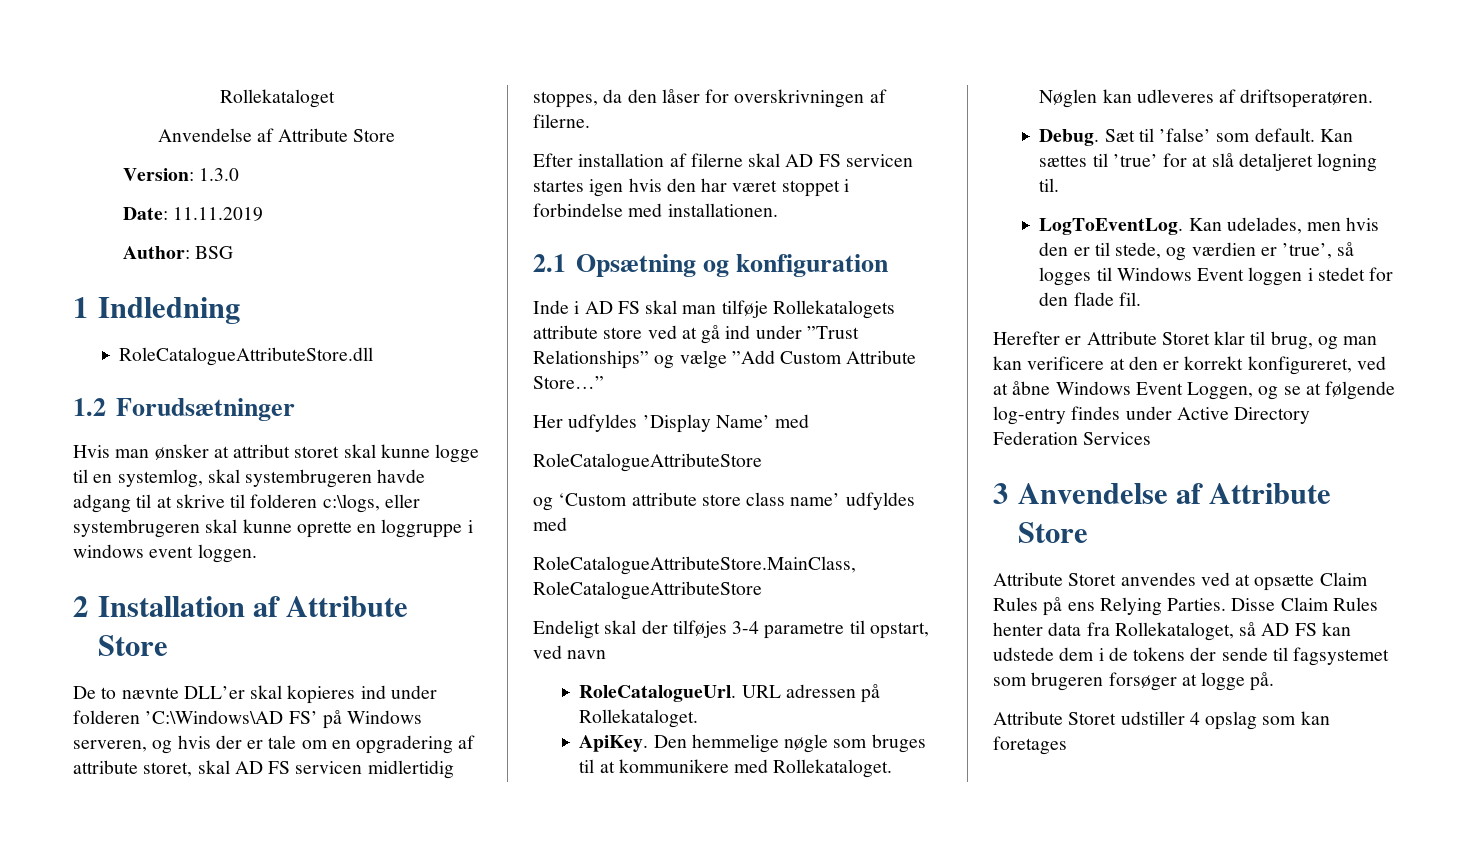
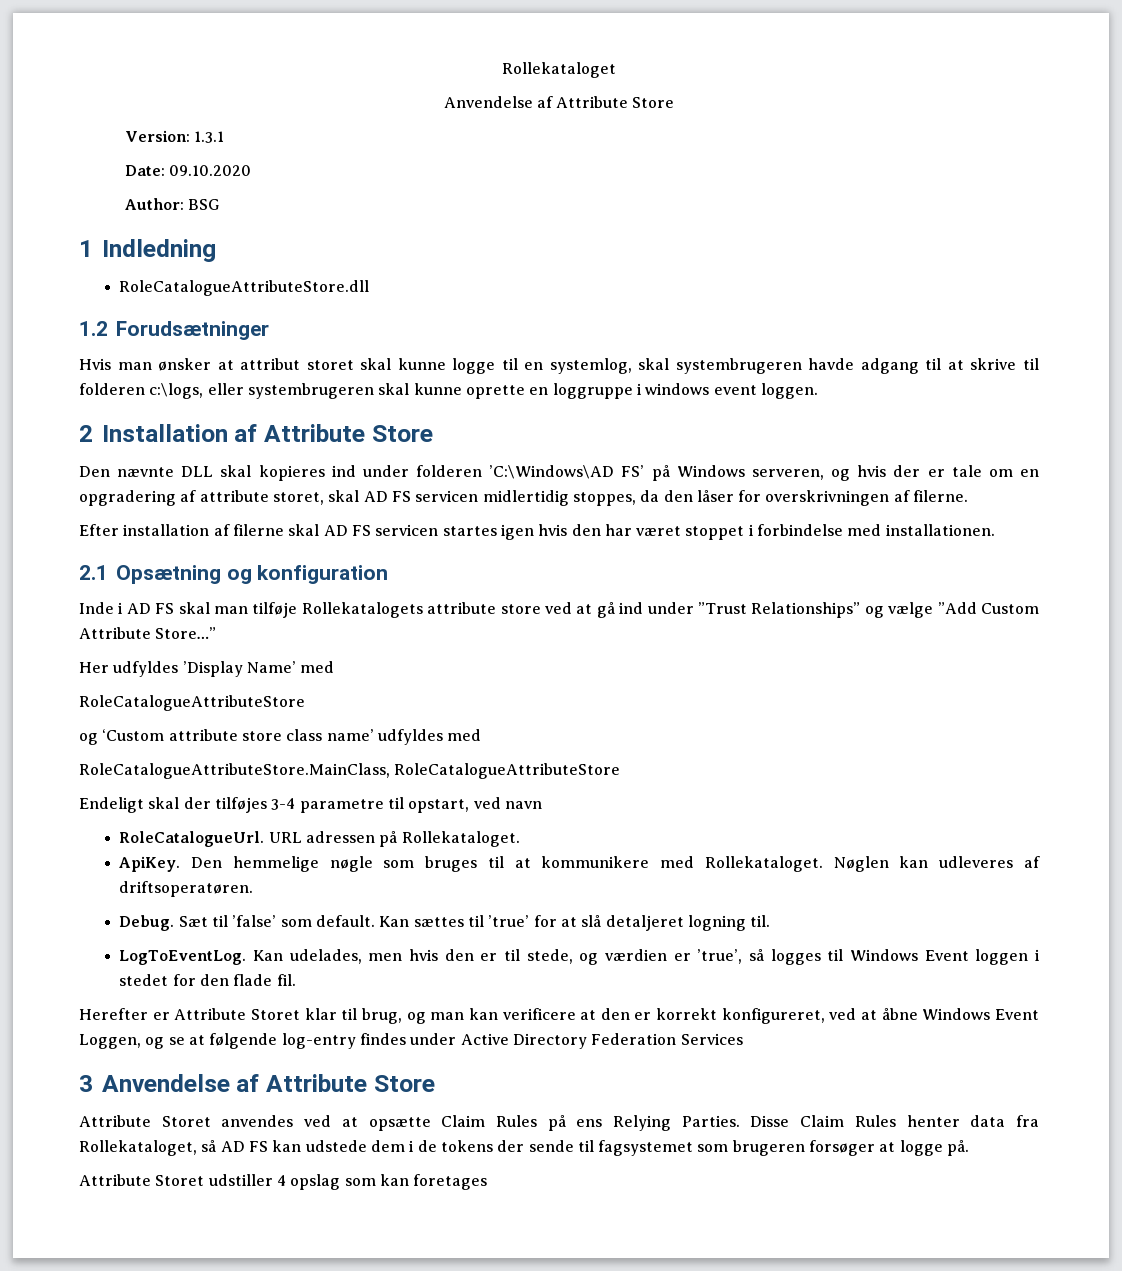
- Version: 1.3.0
+ Version: 1.3.1
- Date: 11.11.2019
+ Date: 09.10.2020
- De to nævnte DLL’er skal kopieres ind under folderen ’C:\Windows\AD FS’ på Windows serveren, og hvis der er tale om en opgradering af attribute storet, skal AD FS servicen midlertidig stoppes, da den låser for overskrivningen af filerne.
+ Den nævnte DLL skal kopieres ind under folderen ’C:\Windows\AD FS’ på Windows serveren, og hvis der er tale om en opgradering af attribute storet, skal AD FS servicen midlertidig stoppes, da den låser for overskrivningen af filerne.

